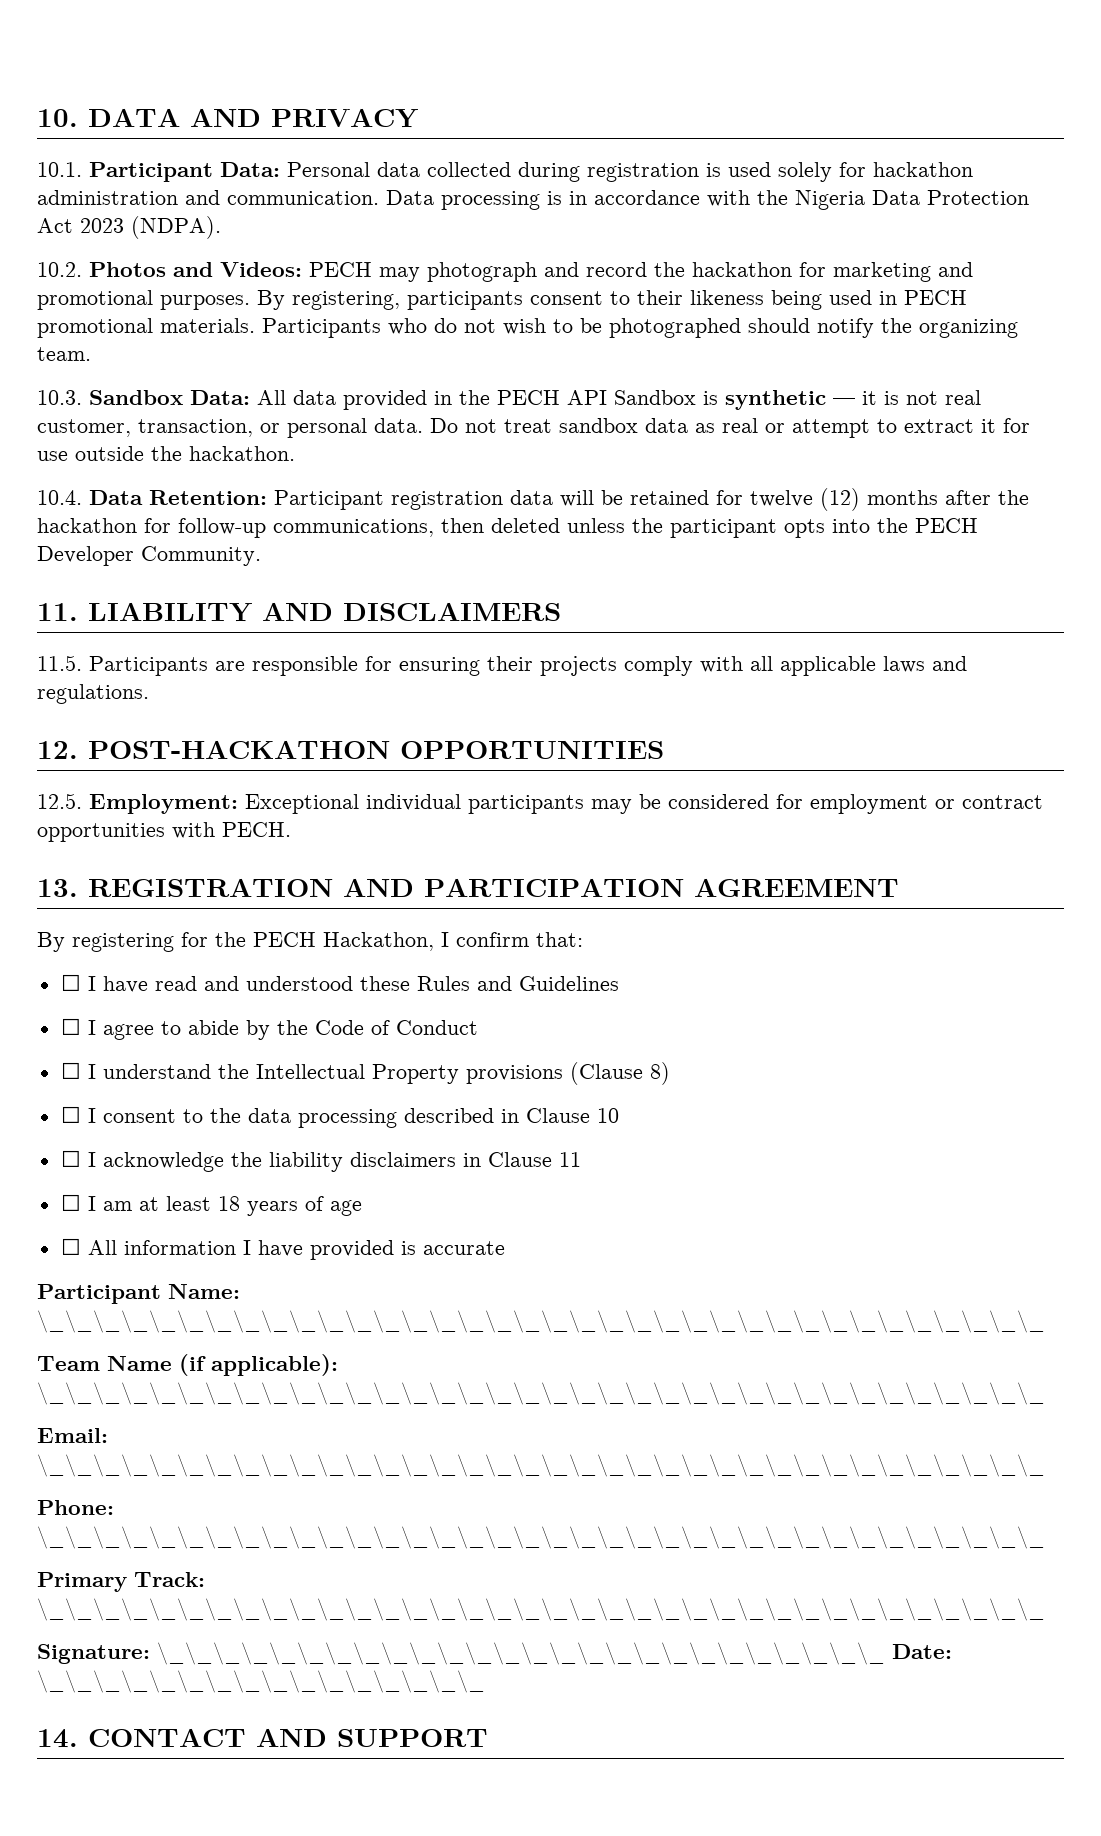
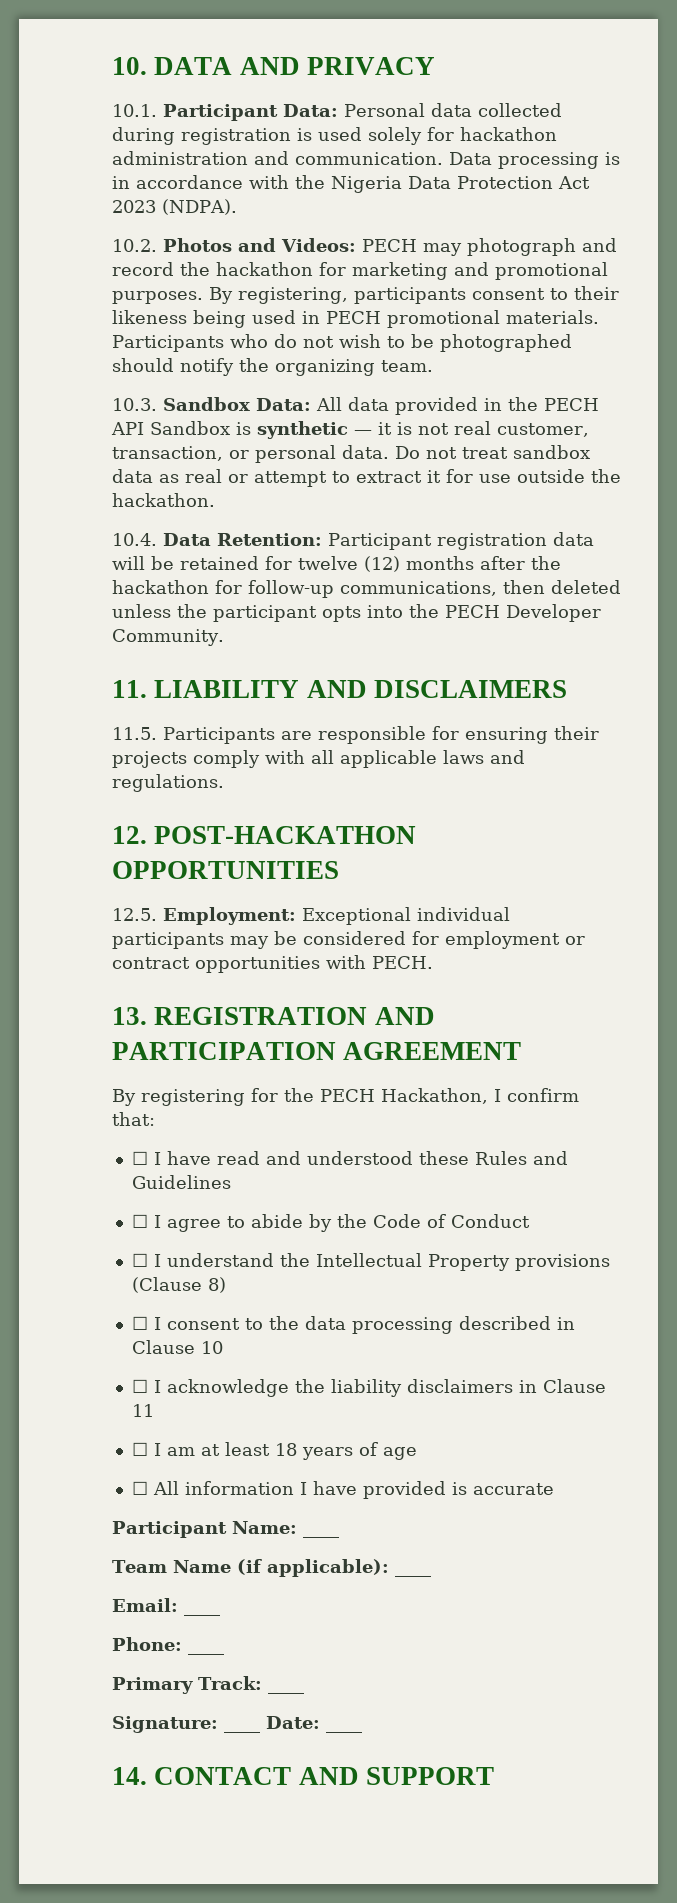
- Participant Name: \_\_\_\_\_\_\_\_\_\_\_\_\_\_\_\_\_\_\_\_\_\_\_\_\_\_\_\_\_\_\_\_\_\_\_\_
+ Participant Name: ____
- Team Name (if applicable): \_\_\_\_\_\_\_\_\_\_\_\_\_\_\_\_\_\_\_\_\_\_\_\_\_\_\_\_\_\_\_\_\_\_\_\_
+ Team Name (if applicable): ____
- Email: \_\_\_\_\_\_\_\_\_\_\_\_\_\_\_\_\_\_\_\_\_\_\_\_\_\_\_\_\_\_\_\_\_\_\_\_
+ Email: ____
- Phone: \_\_\_\_\_\_\_\_\_\_\_\_\_\_\_\_\_\_\_\_\_\_\_\_\_\_\_\_\_\_\_\_\_\_\_\_
+ Phone: ____
- Primary Track: \_\_\_\_\_\_\_\_\_\_\_\_\_\_\_\_\_\_\_\_\_\_\_\_\_\_\_\_\_\_\_\_\_\_\_\_
+ Primary Track: ____
- Signature: \_\_\_\_\_\_\_\_\_\_\_\_\_\_\_\_\_\_\_\_\_\_\_\_\_\_ Date: \_\_\_\_\_\_\_\_\_\_\_\_\_\_\_\_
+ Signature: ____ Date: ____

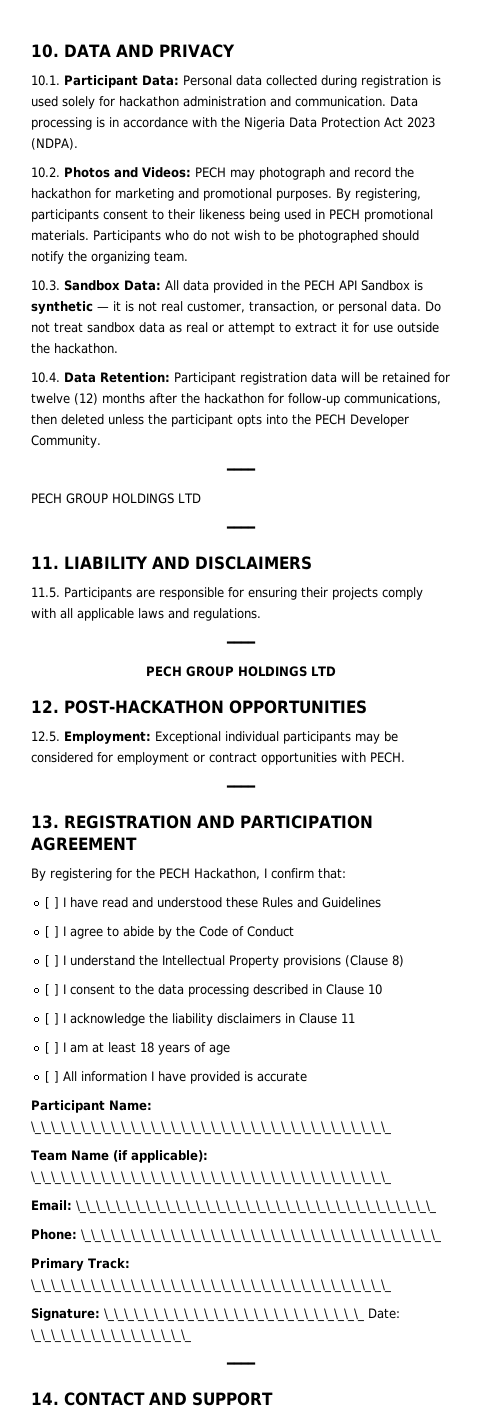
  10.4. Data Retention: Participant registration data will be retained for twelve (12) months after the hackathon for follow-up communications, then deleted unless the participant opts into the PECH Developer Community.
+ ━━━━
+ PECH GROUP HOLDINGS LTD
+ ━━━━
  11.5. Participants are responsible for ensuring their projects comply with all applicable laws and regulations.
+ ━━━━
+ PECH GROUP HOLDINGS LTD
  12.5. Employment: Exceptional individual participants may be considered for employment or contract opportunities with PECH.
+ ━━━━
- ☐ I have read and understood these Rules and Guidelines
+ [ ] I have read and understood these Rules and Guidelines
- ☐ I agree to abide by the Code of Conduct
+ [ ] I agree to abide by the Code of Conduct
- ☐ I understand the Intellectual Property provisions (Clause 8)
+ [ ] I understand the Intellectual Property provisions (Clause 8)
- ☐ I consent to the data processing described in Clause 10
+ [ ] I consent to the data processing described in Clause 10
- ☐ I acknowledge the liability disclaimers in Clause 11
+ [ ] I acknowledge the liability disclaimers in Clause 11
- ☐ I am at least 18 years of age
+ [ ] I am at least 18 years of age
- ☐ All information I have provided is accurate
+ [ ] All information I have provided is accurate
- Participant Name: ____
+ Participant Name: \_\_\_\_\_\_\_\_\_\_\_\_\_\_\_\_\_\_\_\_\_\_\_\_\_\_\_\_\_\_\_\_\_\_\_\_
- Team Name (if applicable): ____
+ Team Name (if applicable): \_\_\_\_\_\_\_\_\_\_\_\_\_\_\_\_\_\_\_\_\_\_\_\_\_\_\_\_\_\_\_\_\_\_\_\_
- Email: ____
+ Email: \_\_\_\_\_\_\_\_\_\_\_\_\_\_\_\_\_\_\_\_\_\_\_\_\_\_\_\_\_\_\_\_\_\_\_\_
- Phone: ____
+ Phone: \_\_\_\_\_\_\_\_\_\_\_\_\_\_\_\_\_\_\_\_\_\_\_\_\_\_\_\_\_\_\_\_\_\_\_\_
- Primary Track: ____
+ Primary Track: \_\_\_\_\_\_\_\_\_\_\_\_\_\_\_\_\_\_\_\_\_\_\_\_\_\_\_\_\_\_\_\_\_\_\_\_
- Signature: ____ Date: ____
+ Signature: \_\_\_\_\_\_\_\_\_\_\_\_\_\_\_\_\_\_\_\_\_\_\_\_\_\_ Date: \_\_\_\_\_\_\_\_\_\_\_\_\_\_\_\_
+ ━━━━

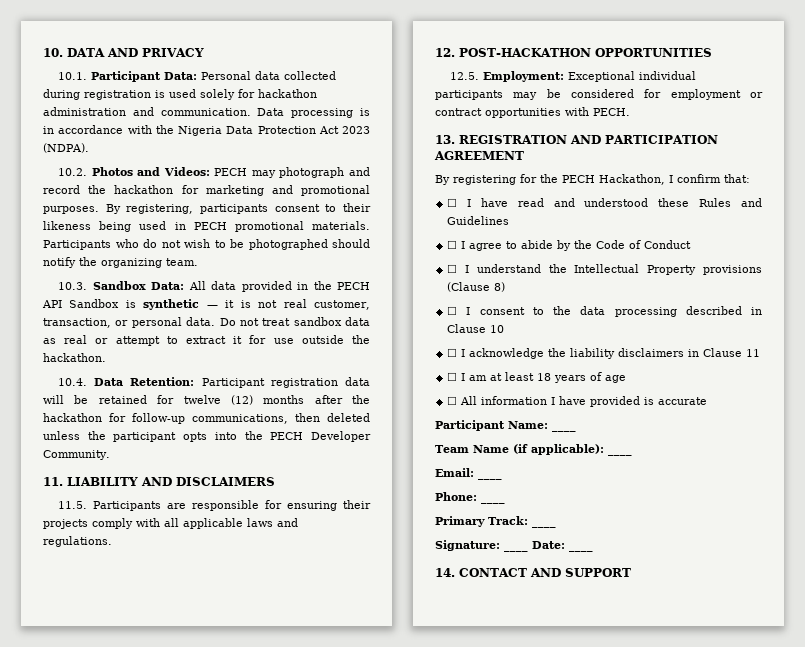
  10.4. Data Retention: Participant registration data will be retained for twelve (12) months after the hackathon for follow-up communications, then deleted unless the participant opts into the PECH Developer Community.
- ━━━━
- PECH GROUP HOLDINGS LTD
- ━━━━
  11.5. Participants are responsible for ensuring their projects comply with all applicable laws and regulations.
- ━━━━
- PECH GROUP HOLDINGS LTD
  12.5. Employment: Exceptional individual participants may be considered for employment or contract opportunities with PECH.
- ━━━━
- [ ] I have read and understood these Rules and Guidelines
+ ☐ I have read and understood these Rules and Guidelines
- [ ] I agree to abide by the Code of Conduct
+ ☐ I agree to abide by the Code of Conduct
- [ ] I understand the Intellectual Property provisions (Clause 8)
+ ☐ I understand the Intellectual Property provisions (Clause 8)
- [ ] I consent to the data processing described in Clause 10
+ ☐ I consent to the data processing described in Clause 10
- [ ] I acknowledge the liability disclaimers in Clause 11
+ ☐ I acknowledge the liability disclaimers in Clause 11
- [ ] I am at least 18 years of age
+ ☐ I am at least 18 years of age
- [ ] All information I have provided is accurate
+ ☐ All information I have provided is accurate
- Participant Name: \_\_\_\_\_\_\_\_\_\_\_\_\_\_\_\_\_\_\_\_\_\_\_\_\_\_\_\_\_\_\_\_\_\_\_\_
+ Participant Name: ____
- Team Name (if applicable): \_\_\_\_\_\_\_\_\_\_\_\_\_\_\_\_\_\_\_\_\_\_\_\_\_\_\_\_\_\_\_\_\_\_\_\_
+ Team Name (if applicable): ____
- Email: \_\_\_\_\_\_\_\_\_\_\_\_\_\_\_\_\_\_\_\_\_\_\_\_\_\_\_\_\_\_\_\_\_\_\_\_
+ Email: ____
- Phone: \_\_\_\_\_\_\_\_\_\_\_\_\_\_\_\_\_\_\_\_\_\_\_\_\_\_\_\_\_\_\_\_\_\_\_\_
+ Phone: ____
- Primary Track: \_\_\_\_\_\_\_\_\_\_\_\_\_\_\_\_\_\_\_\_\_\_\_\_\_\_\_\_\_\_\_\_\_\_\_\_
+ Primary Track: ____
- Signature: \_\_\_\_\_\_\_\_\_\_\_\_\_\_\_\_\_\_\_\_\_\_\_\_\_\_ Date: \_\_\_\_\_\_\_\_\_\_\_\_\_\_\_\_
- ━━━━
+ Signature: ____ Date: ____

